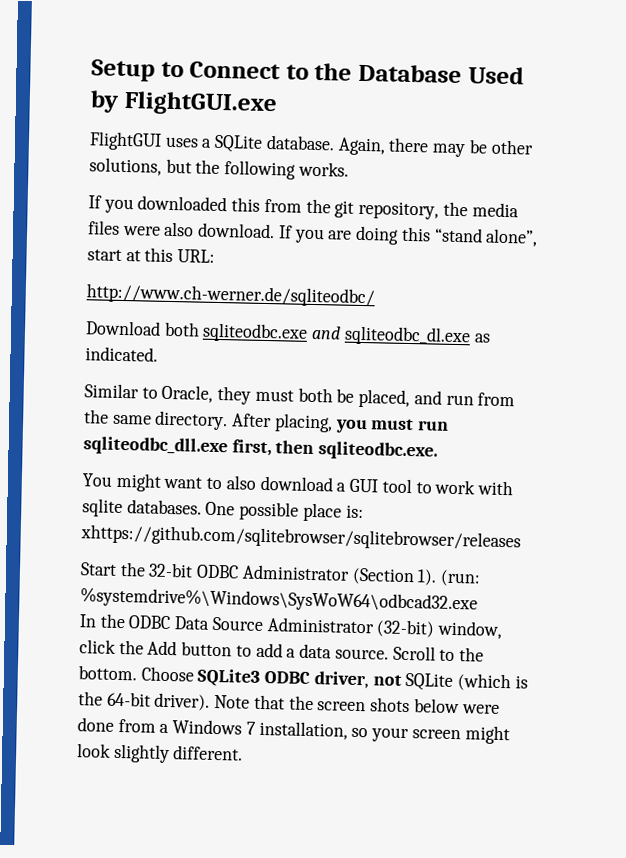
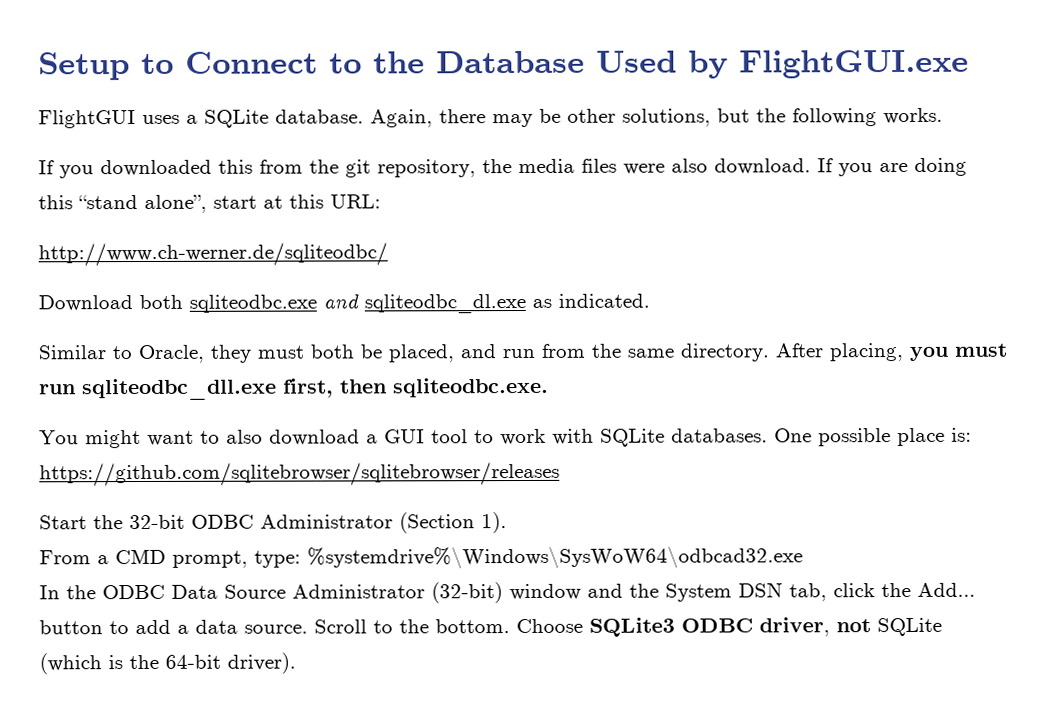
- You might want to also download a GUI tool to work with sqlite databases.
+ You might want to also download a GUI tool to work with SQLite databases.
- One possible place is: xhttps://github.com/sqlitebrowser/sqlitebrowser/releases
+ One possible place is: https://github.com/sqlitebrowser/sqlitebrowser/releases
- Start the 32-bit ODBC Administrator (Section 1). (run: %systemdrive%\Windows\SysWoW64\odbcad32.exe
+ Start the 32-bit ODBC Administrator (Section 1).
+ From a CMD prompt, type: %systemdrive%\Windows\SysWoW64\odbcad32.exe
- In the ODBC Data Source Administrator (32-bit) window, click the Add button to add a data source.
+ In the ODBC Data Source Administrator (32-bit) window and the System DSN tab, click the Add… button to add a data source.
- Note that the screen shots below were done from a Windows 7 installation, so your screen might look slightly different.

